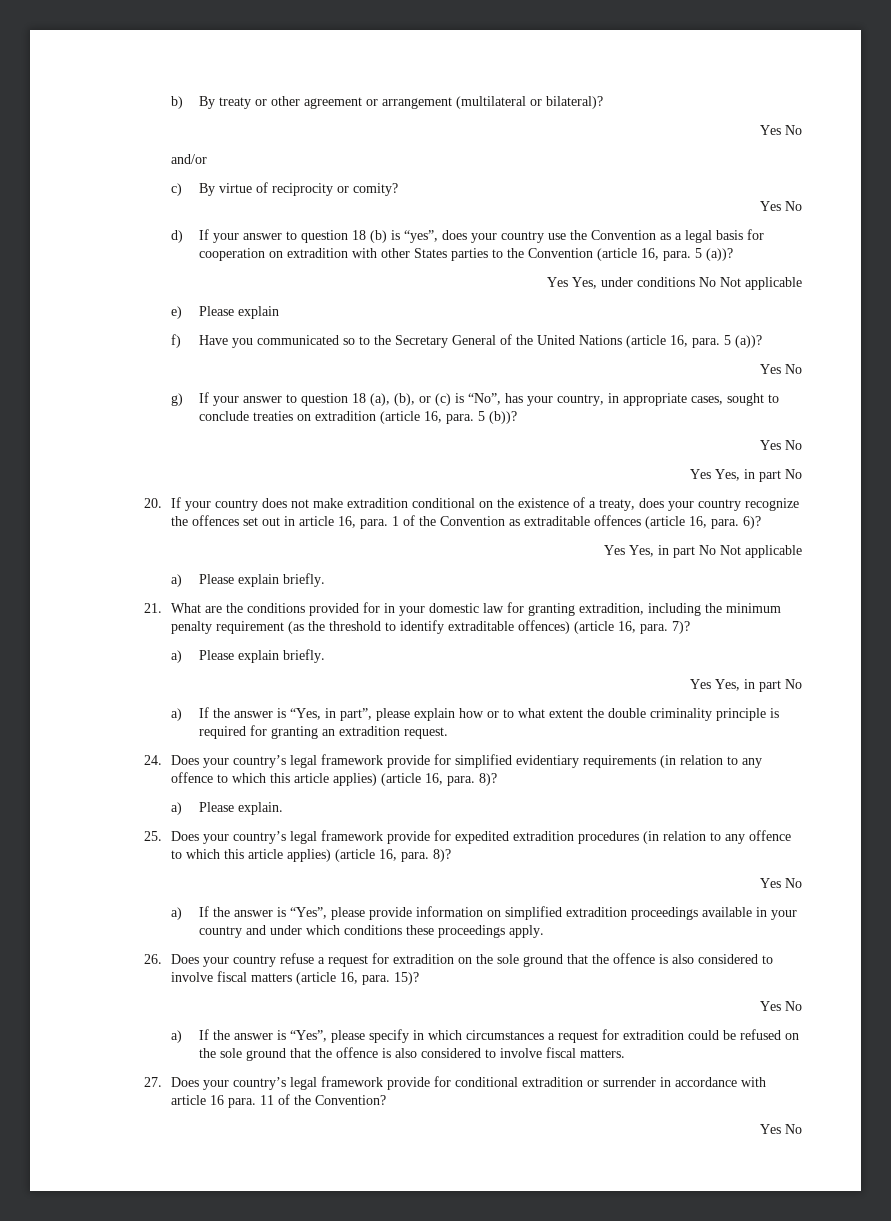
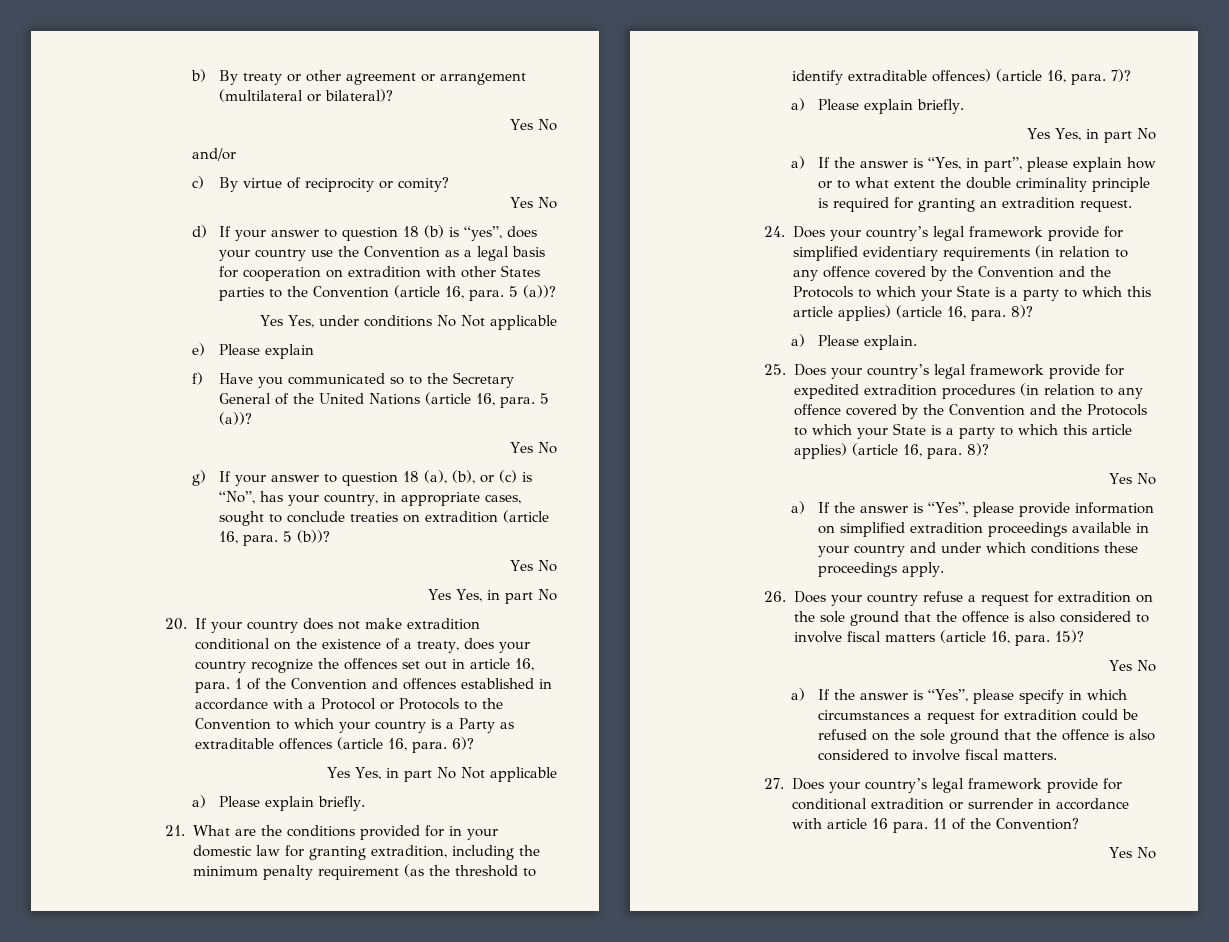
- 20. If your country does not make extradition conditional on the existence of a treaty, does your country recognize the offences set out in article 16, para. 1 of the Convention as extraditable offences (article 16, para. 6)?
+ 20. If your country does not make extradition conditional on the existence of a treaty, does your country recognize the offences set out in article 16, para. 1 of the Convention and offences established in accordance with a Protocol or Protocols to the Convention to which your country is a Party as extraditable offences (article 16, para. 6)?
- 24. Does your country’s legal framework provide for simplified evidentiary requirements (in relation to any offence to which this article applies) (article 16, para. 8)?
+ 24. Does your country’s legal framework provide for simplified evidentiary requirements (in relation to any offence covered by the Convention and the Protocols to which your State is a party to which this article applies) (article 16, para. 8)?
- 25. Does your country’s legal framework provide for expedited extradition procedures (in relation to any offence to which this article applies) (article 16, para. 8)?
+ 25. Does your country’s legal framework provide for expedited extradition procedures (in relation to any offence covered by the Convention and the Protocols to which your State is a party to which this article applies) (article 16, para. 8)?

